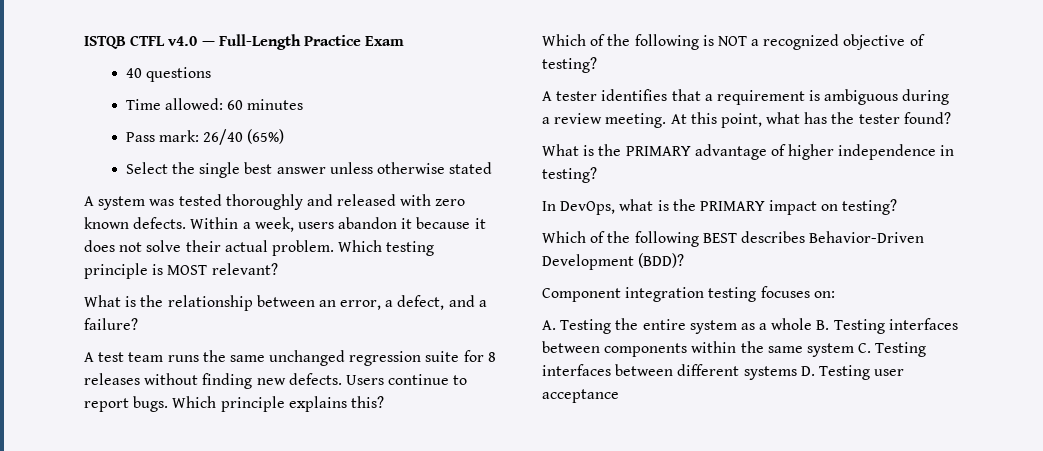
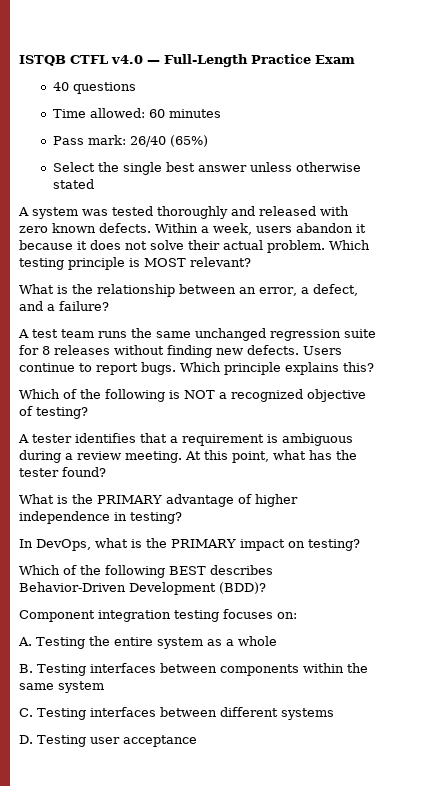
- A. Testing the entire system as a whole B. Testing interfaces between components within the same system C. Testing interfaces between different systems D. Testing user acceptance
+ A. Testing the entire system as a whole
+ B. Testing interfaces between components within the same system
+ C. Testing interfaces between different systems
+ D. Testing user acceptance

